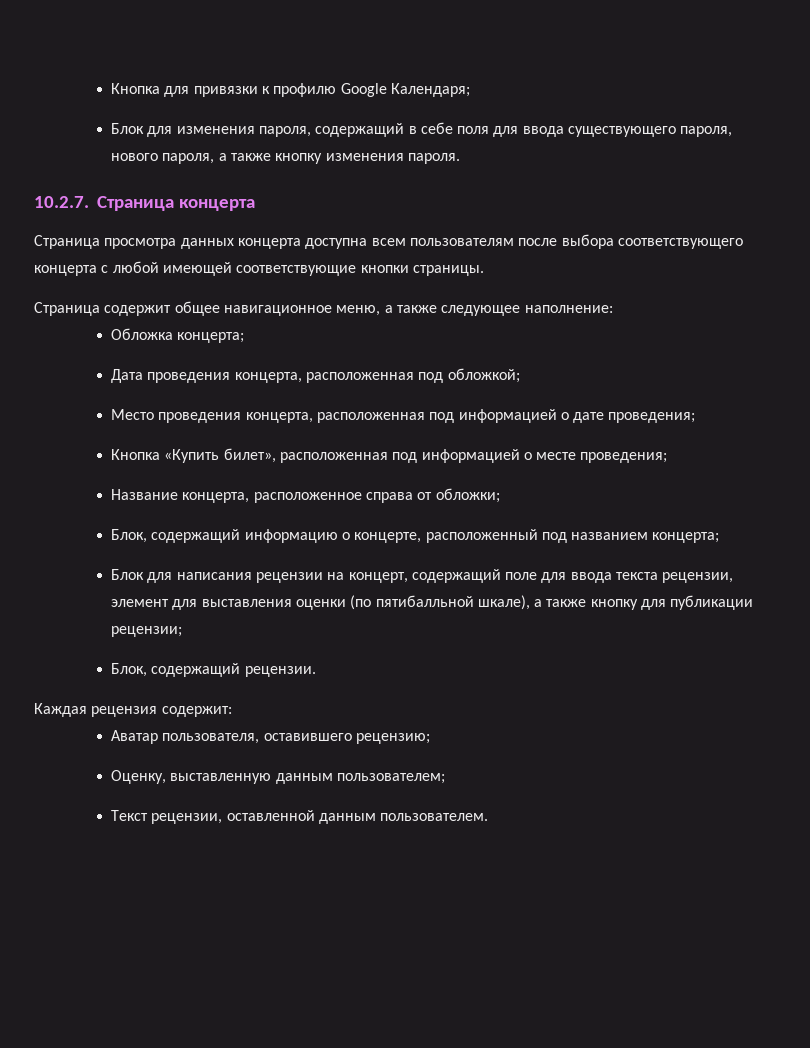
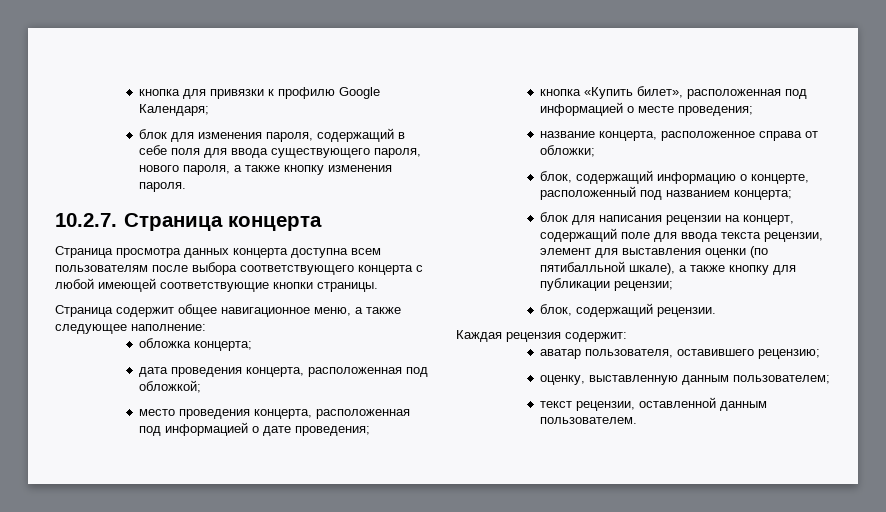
- Кнопка для привязки к профилю Google Календаря;
+ кнопка для привязки к профилю Google Календаря;
- Блок для изменения пароля, содержащий в себе поля для ввода существующего пароля, нового пароля, а также кнопку изменения пароля.
+ блок для изменения пароля, содержащий в себе поля для ввода существующего пароля, нового пароля, а также кнопку изменения пароля.
- Обложка концерта;
- Дата проведения концерта, расположенная под обложкой;
+ обложка концерта;
+ дата проведения концерта, расположенная под обложкой;
- Место проведения концерта, расположенная под информацией о дате проведения;
+ место проведения концерта, расположенная под информацией о дате проведения;
- Кнопка «Купить билет», расположенная под информацией о месте проведения;
+ кнопка «Купить билет», расположенная под информацией о месте проведения;
- Название концерта, расположенное справа от обложки;
+ название концерта, расположенное справа от обложки;
- Блок, содержащий информацию о концерте, расположенный под названием концерта;
+ блок, содержащий информацию о концерте, расположенный под названием концерта;
- Блок для написания рецензии на концерт, содержащий поле для ввода текста рецензии, элемент для выставления оценки (по пятибалльной шкале), а также кнопку для публикации рецензии;
+ блок для написания рецензии на концерт, содержащий поле для ввода текста рецензии, элемент для выставления оценки (по пятибалльной шкале), а также кнопку для публикации рецензии;
- Блок, содержащий рецензии.
+ блок, содержащий рецензии.
- Аватар пользователя, оставившего рецензию;
+ аватар пользователя, оставившего рецензию;
- Оценку, выставленную данным пользователем;
+ оценку, выставленную данным пользователем;
- Текст рецензии, оставленной данным пользователем.
+ текст рецензии, оставленной данным пользователем.

